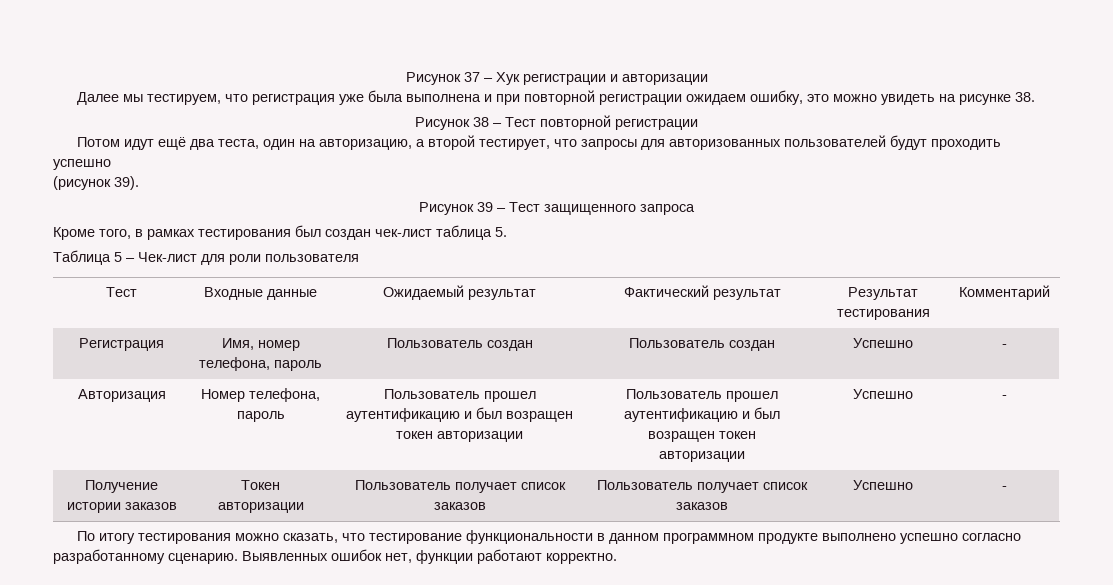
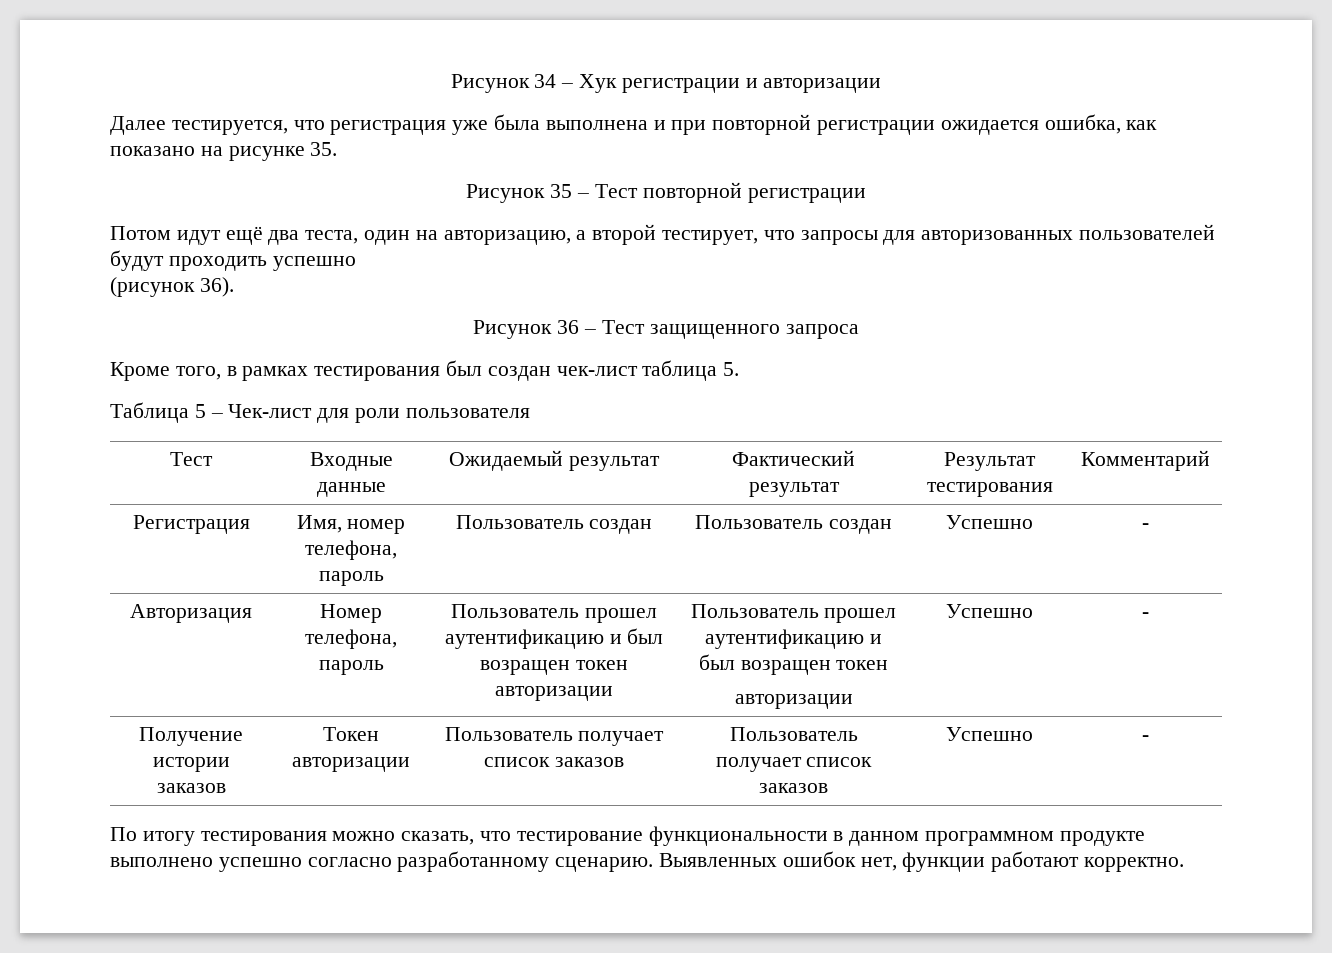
- Рисунок 37 – Хук регистрации и авторизации
+ Рисунок 34 – Хук регистрации и авторизации
- Далее мы тестируем, что регистрация уже была выполнена и при повторной регистрации ожидаем ошибку, это можно увидеть на рисунке 38.
- Рисунок 38 – Тест повторной регистрации
+ Далее тестируется, что регистрация уже была выполнена и при повторной регистрации ожидается ошибка, как показано на рисунке 35.
+ Рисунок 35 – Тест повторной регистрации
- (рисунок 39).
- Рисунок 39 – Тест защищенного запроса
+ (рисунок 36).
+ Рисунок 36 – Тест защищенного запроса

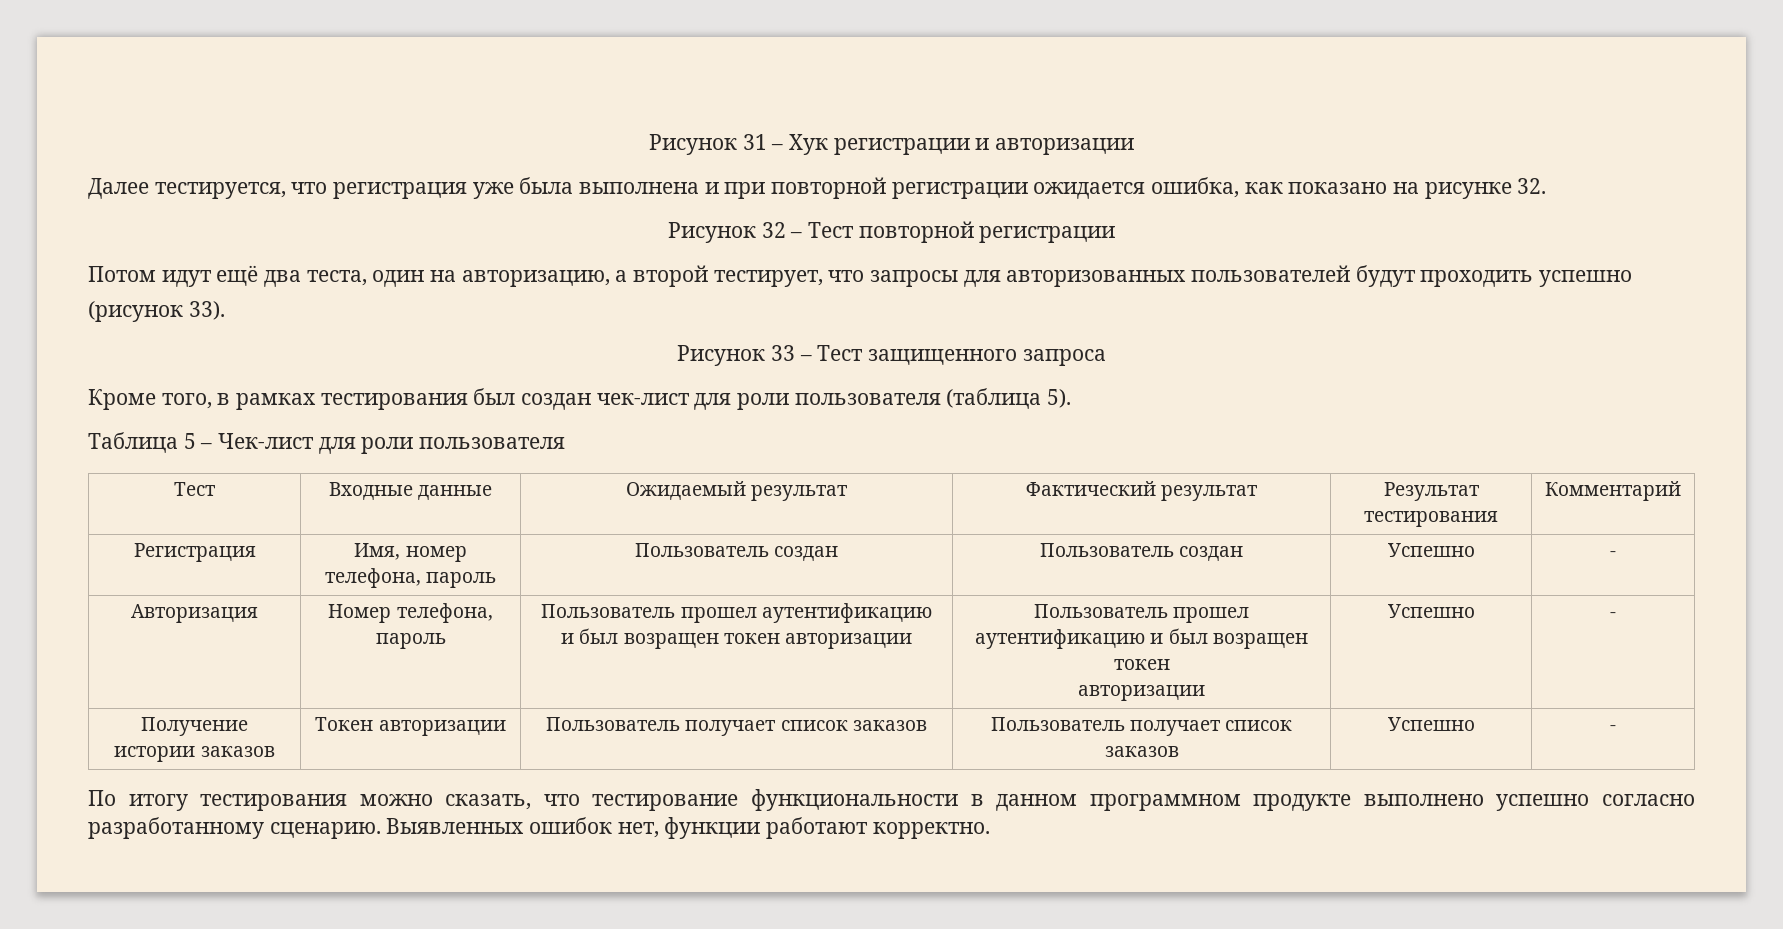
- Рисунок 34 – Хук регистрации и авторизации
+ Рисунок 31 – Хук регистрации и авторизации
- Далее тестируется, что регистрация уже была выполнена и при повторной регистрации ожидается ошибка, как показано на рисунке 35.
- Рисунок 35 – Тест повторной регистрации
+ Далее тестируется, что регистрация уже была выполнена и при повторной регистрации ожидается ошибка, как показано на рисунке 32.
+ Рисунок 32 – Тест повторной регистрации
- (рисунок 36).
- Рисунок 36 – Тест защищенного запроса
+ (рисунок 33).
+ Рисунок 33 – Тест защищенного запроса
- Кроме того, в рамках тестирования был создан чек-лист таблица 5.
+ Кроме того, в рамках тестирования был создан чек-лист для роли пользователя (таблица 5).

